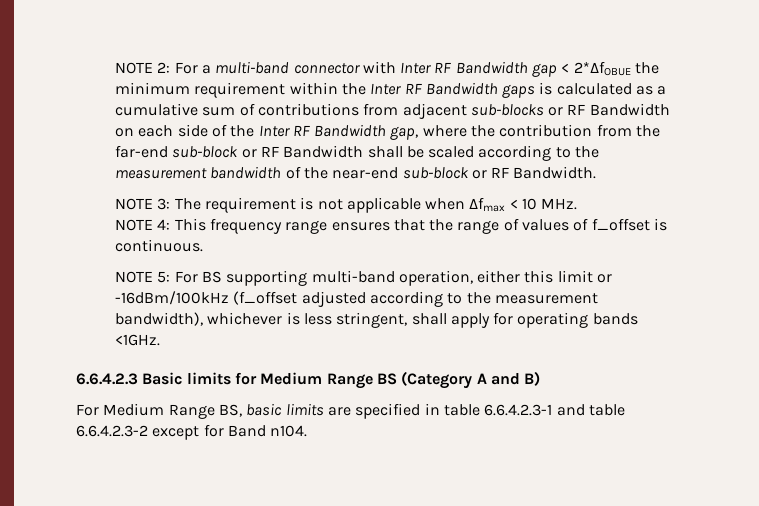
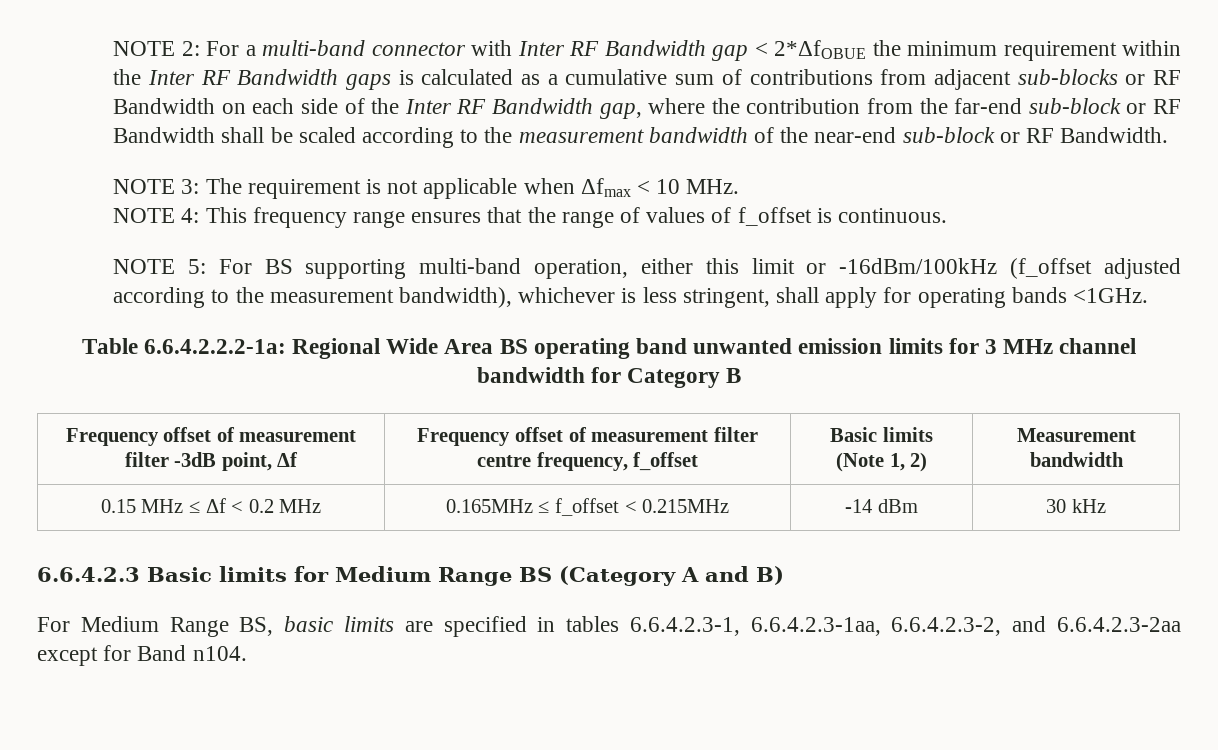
+ Table 6.6.4.2.2.2-1a: Regional Wide Area BS operating band unwanted emission limits for 3 MHz channel bandwidth for Category B
+ Frequency offset of measurement filter -3dB point, Δf | Frequency offset of measurement filter centre frequency, f_offset | Basic limits (Note 1, 2) | Measurement bandwidth
+ 0.15 MHz ≤ Δf < 0.2 MHz | 0.165MHz ≤ f_offset < 0.215MHz | -14 dBm | 30 kHz
- For Medium Range BS, basic limits are specified in table 6.6.4.2.3-1 and table 6.6.4.2.3-2 except for Band n104.
+ For Medium Range BS, basic limits are specified in tables 6.6.4.2.3-1, 6.6.4.2.3-1aa, 6.6.4.2.3-2, and 6.6.4.2.3-2aa except for Band n104.

